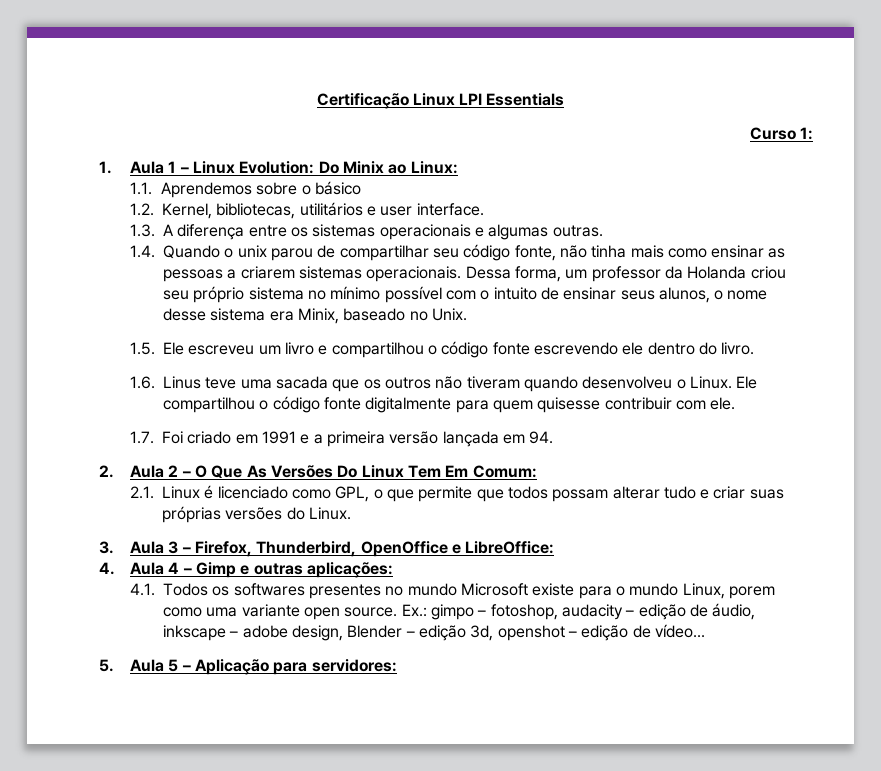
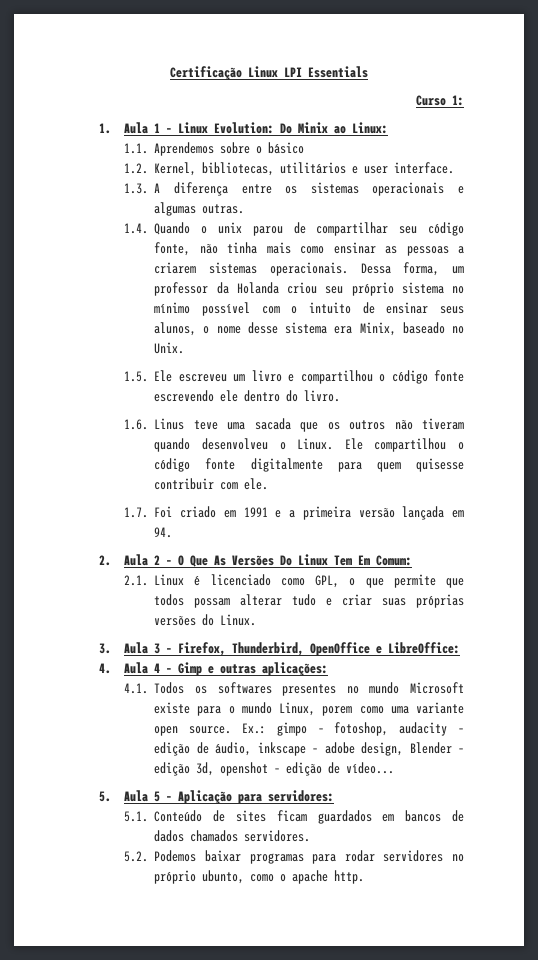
+ 5.1. Conteúdo de sites ficam guardados em bancos de dados chamados servidores.
+ 5.2. Podemos baixar programas para rodar servidores no próprio ubunto, como o apache http.

